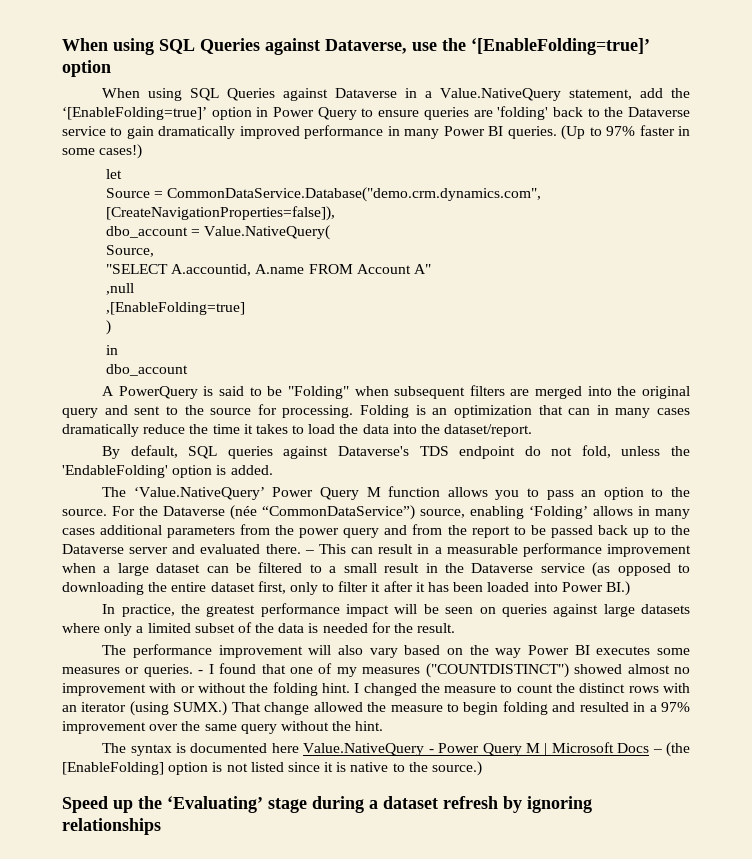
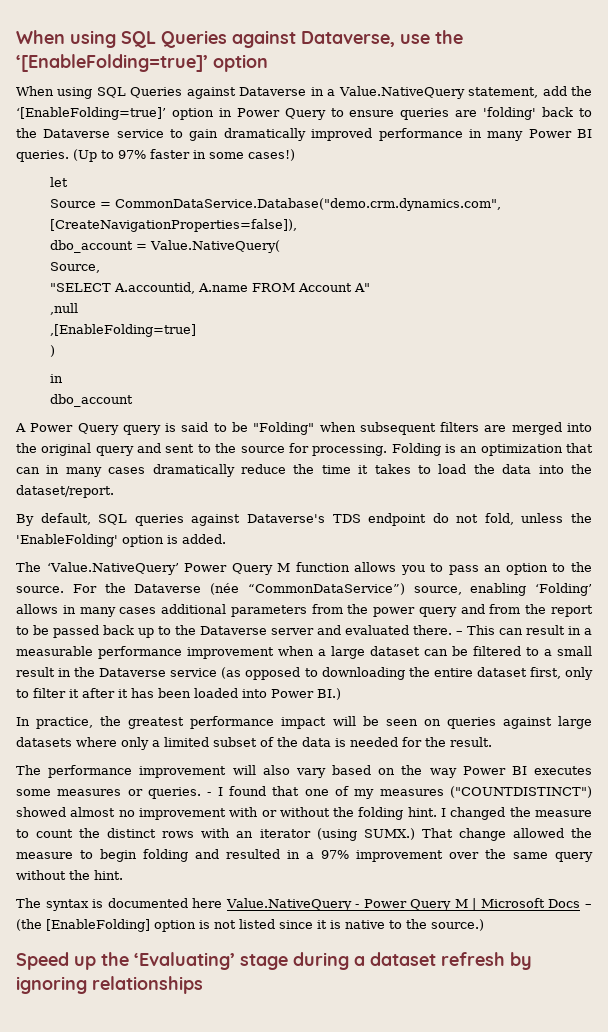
- A PowerQuery is said to be "Folding" when subsequent filters are merged into the original query and sent to the source for processing.
+ A Power Query query is said to be "Folding" when subsequent filters are merged into the original query and sent to the source for processing.
- By default, SQL queries against Dataverse's TDS endpoint do not fold, unless the 'EndableFolding' option is added.
+ By default, SQL queries against Dataverse's TDS endpoint do not fold, unless the 'EnableFolding' option is added.

